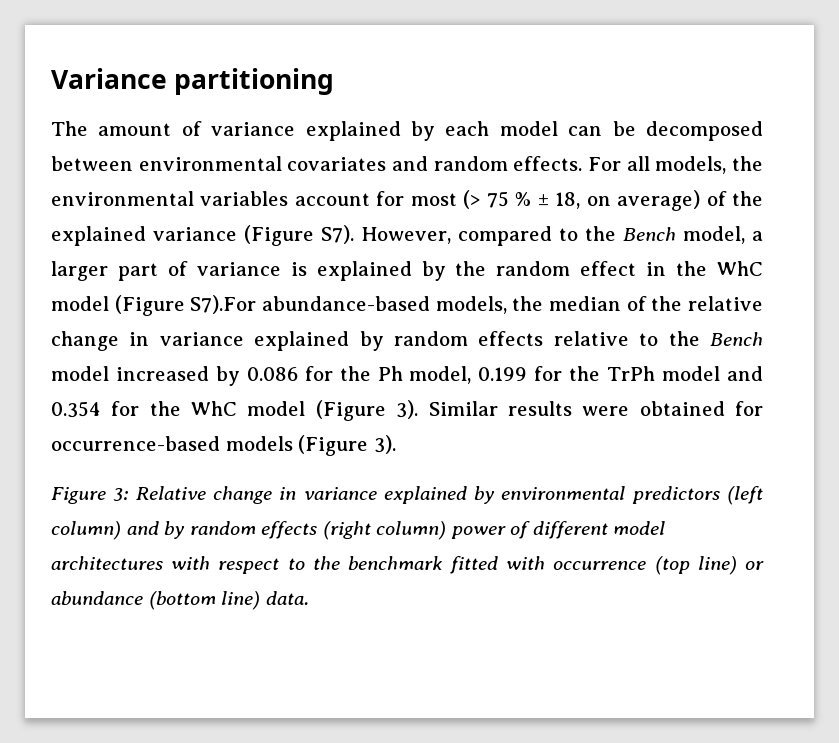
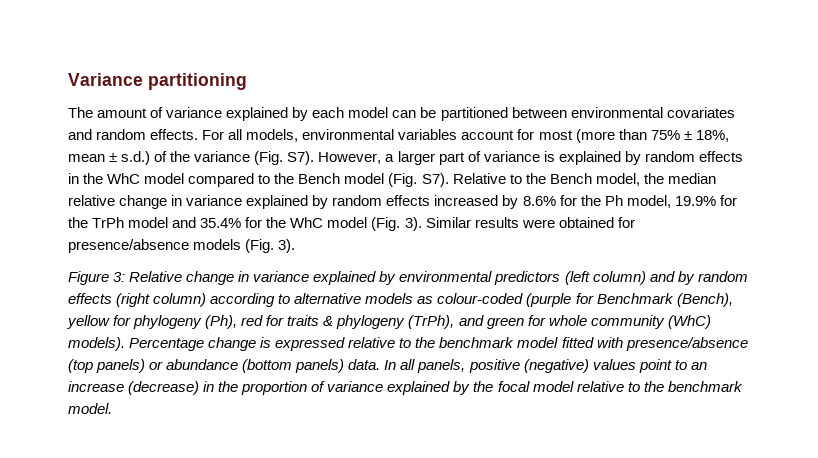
- The amount of variance explained by each model can be decomposed between environmental covariates and random effects.
+ The amount of variance explained by each model can be partitioned between environmental covariates and random effects.
- For all models, the environmental variables account for most (> 75 % ± 18, on average) of the explained variance (Figure S7). However, compared to the Bench model, a larger part of variance is explained by the random effect in the WhC model (Figure S7).For abundance-based models, the median of the relative change in variance explained by random effects relative to the Bench model increased by 0.086 for the Ph model, 0.199 for the TrPh model and 0.354 for the WhC model (Figure 3).
+ For all models, environmental variables account for most (more than 75% ± 18%, mean ± s.d.) of the variance (Fig. S7). However, a larger part of variance is explained by random effects in the WhC model compared to the Bench model (Fig. S7). Relative to the Bench model, the median relative change in variance explained by random effects increased by 8.6% for the Ph model, 19.9% for the TrPh model and 35.4% for the WhC model (Fig. 3).
- Similar results were obtained for occurrence-based models (Figure 3).
+ Similar results were obtained for presence/absence models (Fig. 3).
- Figure 3: Relative change in variance explained by environmental predictors (left column) and by random effects (right column) power of different model architectures with respect to the benchmark fitted with occurrence (top line) or abundance (bottom line) data.
+ Figure 3: Relative change in variance explained by environmental predictors (left column) and by random effects (right column) according to alternative models as colour-coded (purple for Benchmark (Bench), yellow for phylogeny (Ph), red for traits & phylogeny (TrPh), and green for whole community (WhC) models). Percentage change is expressed relative to the benchmark model fitted with presence/absence (top panels) or abundance (bottom panels) data. In all panels, positive (negative) values point to an increase (decrease) in the proportion of variance explained by the focal model relative to the benchmark model.

